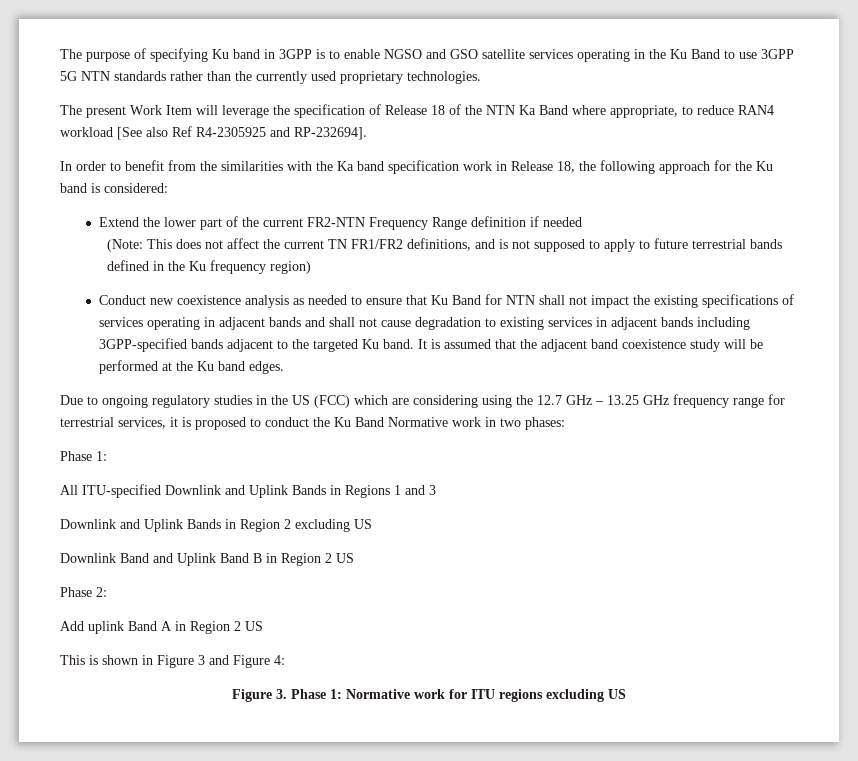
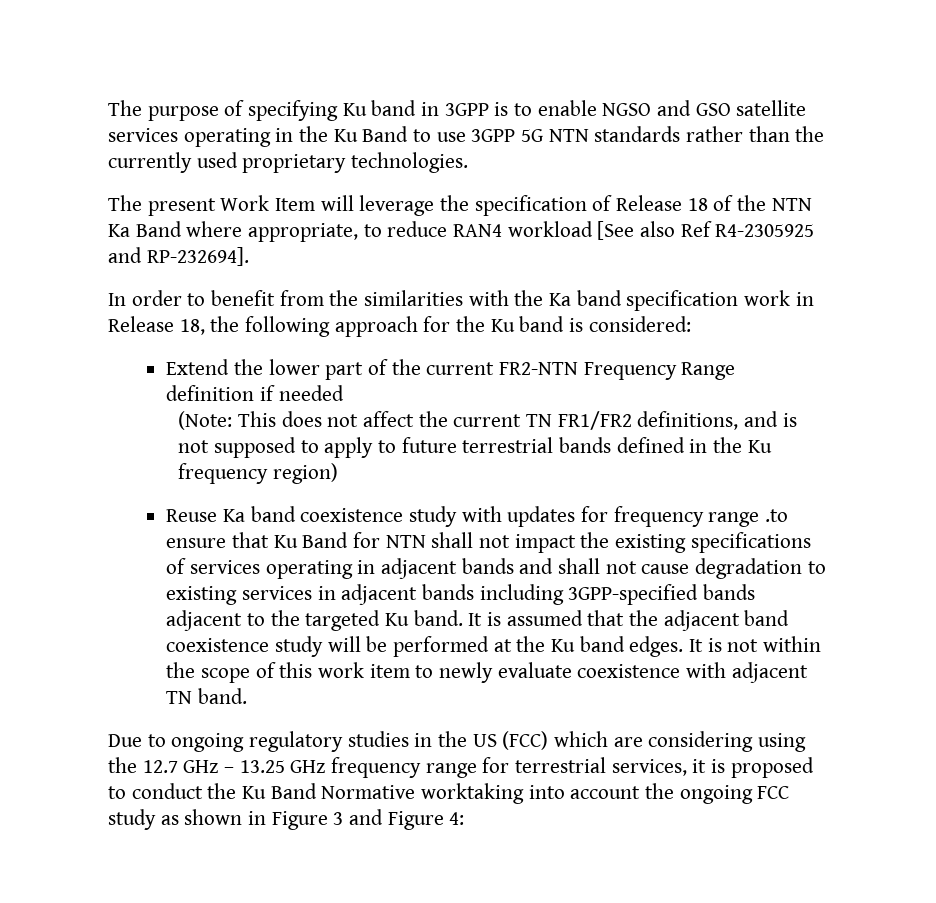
- Conduct new coexistence analysis as needed to ensure that Ku Band for NTN shall not impact the existing specifications of services operating in adjacent bands and shall not cause degradation to existing services in adjacent bands including 3GPP-specified bands adjacent to the targeted Ku band.
+ Reuse Ka band coexistence study with updates for frequency range .to ensure that Ku Band for NTN shall not impact the existing specifications of services operating in adjacent bands and shall not cause degradation to existing services in adjacent bands including 3GPP-specified bands adjacent to the targeted Ku band.
+ It is not within the scope of this work item to newly evaluate coexistence with adjacent TN band.
- Due to ongoing regulatory studies in the US (FCC) which are considering using the 12.7 GHz – 13.25 GHz frequency range for terrestrial services, it is proposed to conduct the Ku Band Normative work in two phases:
- Phase 1:
- All ITU-specified Downlink and Uplink Bands in Regions 1 and 3
- Downlink and Uplink Bands in Region 2 excluding US
- Downlink Band and Uplink Band B in Region 2 US
- Phase 2:
- Add uplink Band A in Region 2 US
- This is shown in Figure 3 and Figure 4:
+ Due to ongoing regulatory studies in the US (FCC) which are considering using the 12.7 GHz – 13.25 GHz frequency range for terrestrial services, it is proposed to conduct the Ku Band Normative worktaking into account the ongoing FCC study as shown in Figure 3 and Figure 4:
- Figure 3. Phase 1: Normative work for ITU regions excluding US

